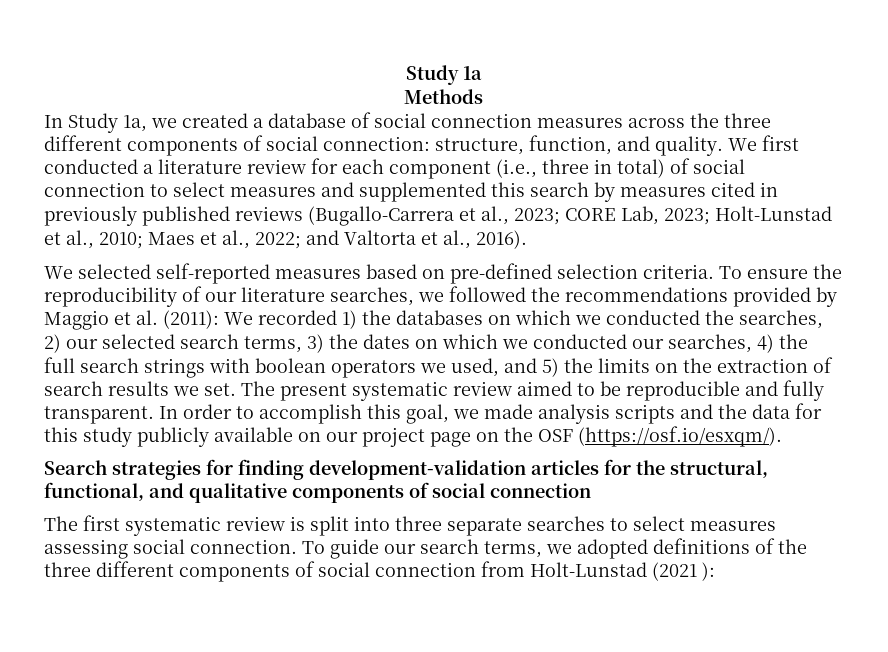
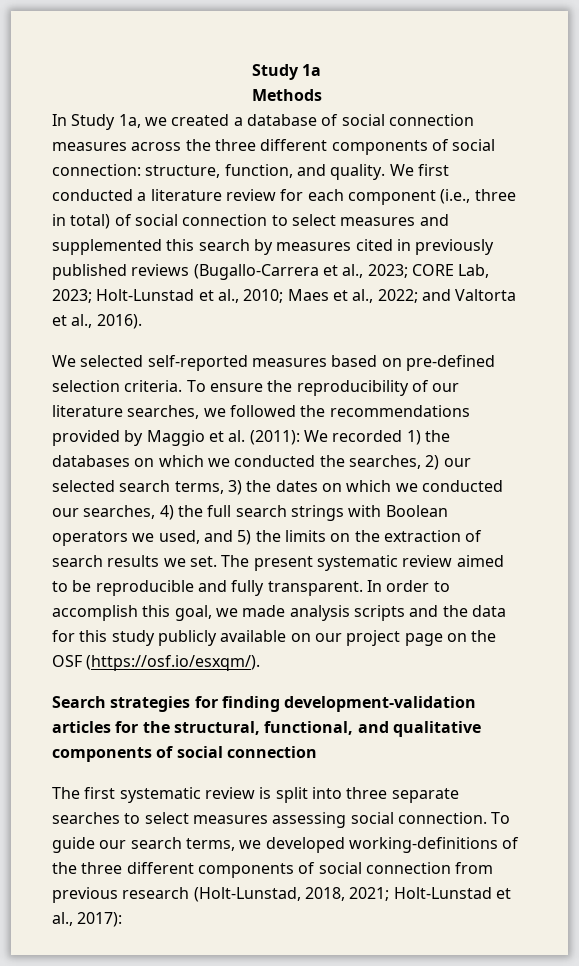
- We recorded 1) the databases on which we conducted the searches, 2) our selected search terms, 3) the dates on which we conducted our searches, 4) the full search strings with boolean operators we used, and 5) the limits on the extraction of search results we set.
+ We recorded 1) the databases on which we conducted the searches, 2) our selected search terms, 3) the dates on which we conducted our searches, 4) the full search strings with Boolean operators we used, and 5) the limits on the extraction of search results we set.
- To guide our search terms, we adopted definitions of the three different components of social connection from Holt-Lunstad (2021 ):
+ To guide our search terms, we developed working-definitions of the three different components of social connection from previous research (Holt-Lunstad, 2018, 2021; Holt-Lunstad et al., 2017):

